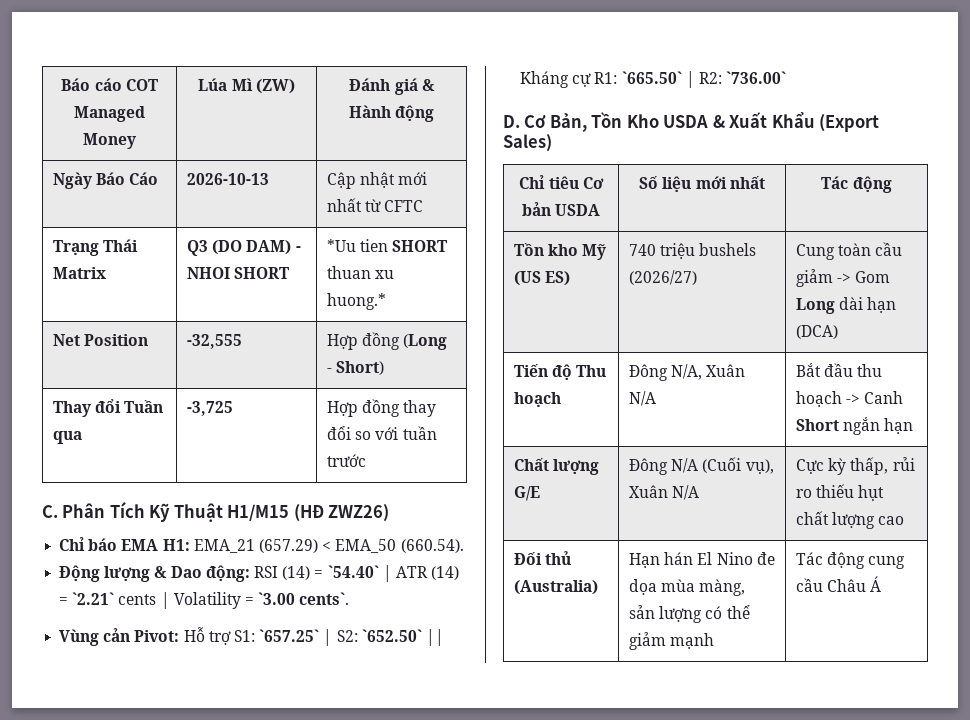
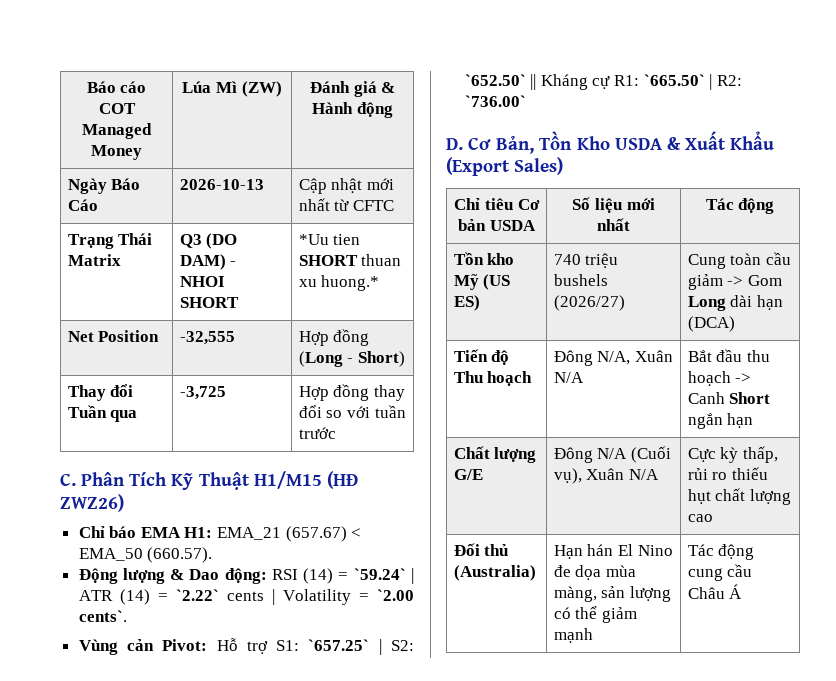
- Chỉ báo EMA H1: EMA_21 (657.29) < EMA_50 (660.54).
+ Chỉ báo EMA H1: EMA_21 (657.67) < EMA_50 (660.57).
- Động lượng & Dao động: RSI (14) = `54.40` | ATR (14) = `2.21` cents | Volatility = `3.00 cents`.
+ Động lượng & Dao động: RSI (14) = `59.24` | ATR (14) = `2.22` cents | Volatility = `2.00 cents`.

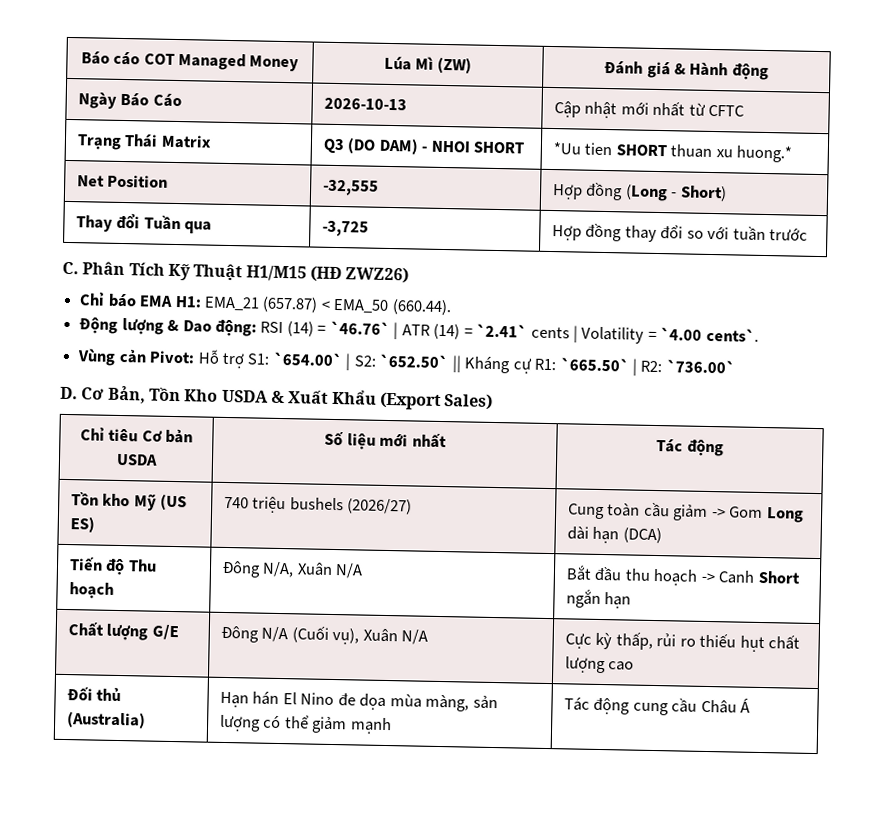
- Chỉ báo EMA H1: EMA_21 (657.67) < EMA_50 (660.57).
+ Chỉ báo EMA H1: EMA_21 (657.87) < EMA_50 (660.44).
- Động lượng & Dao động: RSI (14) = `59.24` | ATR (14) = `2.22` cents | Volatility = `2.00 cents`.
+ Động lượng & Dao động: RSI (14) = `46.76` | ATR (14) = `2.41` cents | Volatility = `4.00 cents`.
- Vùng cản Pivot: Hỗ trợ S1: `657.25` | S2: `652.50` || Kháng cự R1: `665.50` | R2: `736.00`
+ Vùng cản Pivot: Hỗ trợ S1: `654.00` | S2: `652.50` || Kháng cự R1: `665.50` | R2: `736.00`

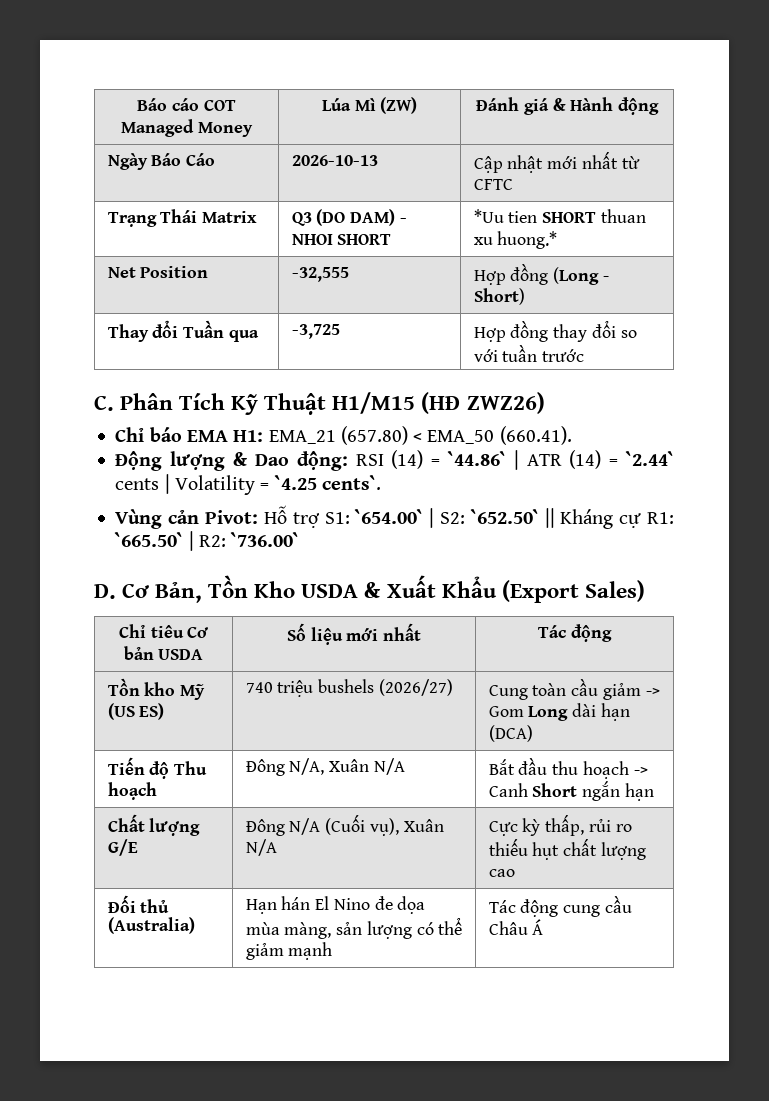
- Chỉ báo EMA H1: EMA_21 (657.87) < EMA_50 (660.44).
+ Chỉ báo EMA H1: EMA_21 (657.80) < EMA_50 (660.41).
- Động lượng & Dao động: RSI (14) = `46.76` | ATR (14) = `2.41` cents | Volatility = `4.00 cents`.
+ Động lượng & Dao động: RSI (14) = `44.86` | ATR (14) = `2.44` cents | Volatility = `4.25 cents`.

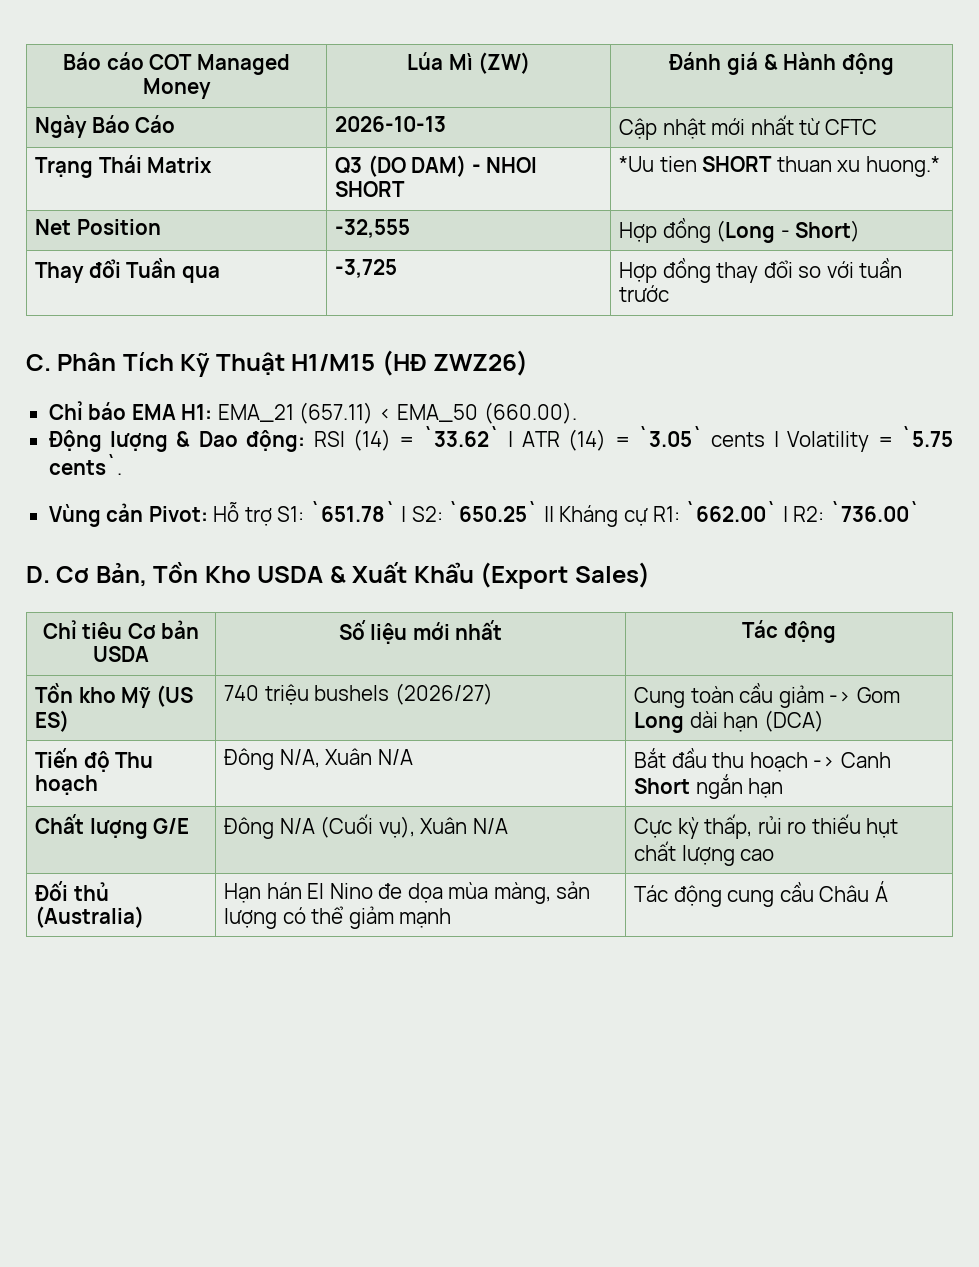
- Chỉ báo EMA H1: EMA_21 (657.80) < EMA_50 (660.41).
+ Chỉ báo EMA H1: EMA_21 (657.11) < EMA_50 (660.00).
- Động lượng & Dao động: RSI (14) = `44.86` | ATR (14) = `2.44` cents | Volatility = `4.25 cents`.
+ Động lượng & Dao động: RSI (14) = `33.62` | ATR (14) = `3.05` cents | Volatility = `5.75 cents`.
- Vùng cản Pivot: Hỗ trợ S1: `654.00` | S2: `652.50` || Kháng cự R1: `665.50` | R2: `736.00`
+ Vùng cản Pivot: Hỗ trợ S1: `651.78` | S2: `650.25` || Kháng cự R1: `662.00` | R2: `736.00`

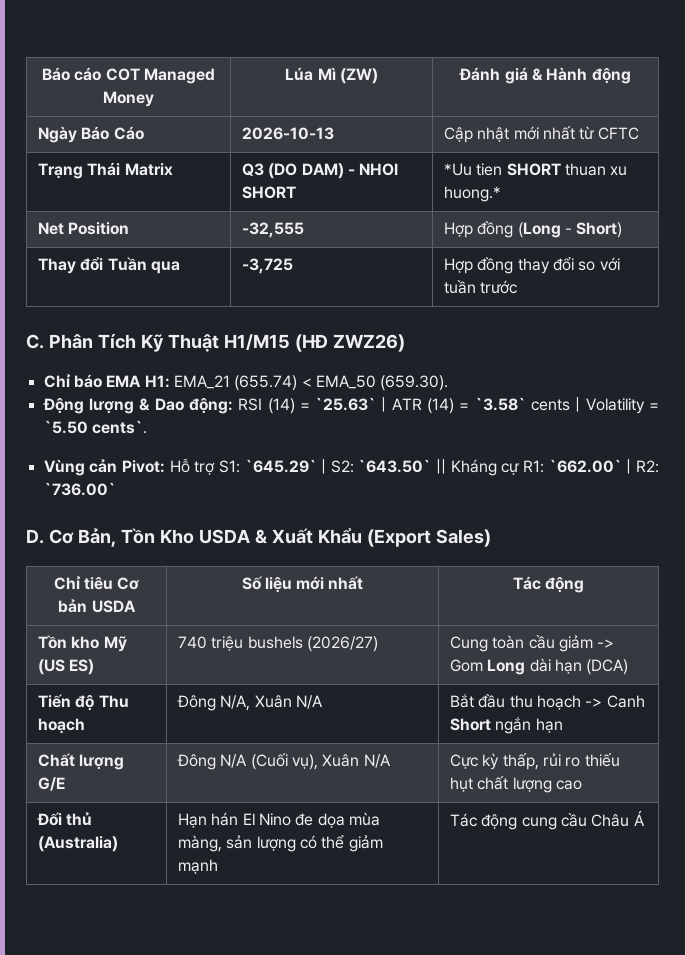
- Chỉ báo EMA H1: EMA_21 (657.11) < EMA_50 (660.00).
+ Chỉ báo EMA H1: EMA_21 (655.74) < EMA_50 (659.30).
- Động lượng & Dao động: RSI (14) = `33.62` | ATR (14) = `3.05` cents | Volatility = `5.75 cents`.
+ Động lượng & Dao động: RSI (14) = `25.63` | ATR (14) = `3.58` cents | Volatility = `5.50 cents`.
- Vùng cản Pivot: Hỗ trợ S1: `651.78` | S2: `650.25` || Kháng cự R1: `662.00` | R2: `736.00`
+ Vùng cản Pivot: Hỗ trợ S1: `645.29` | S2: `643.50` || Kháng cự R1: `662.00` | R2: `736.00`

